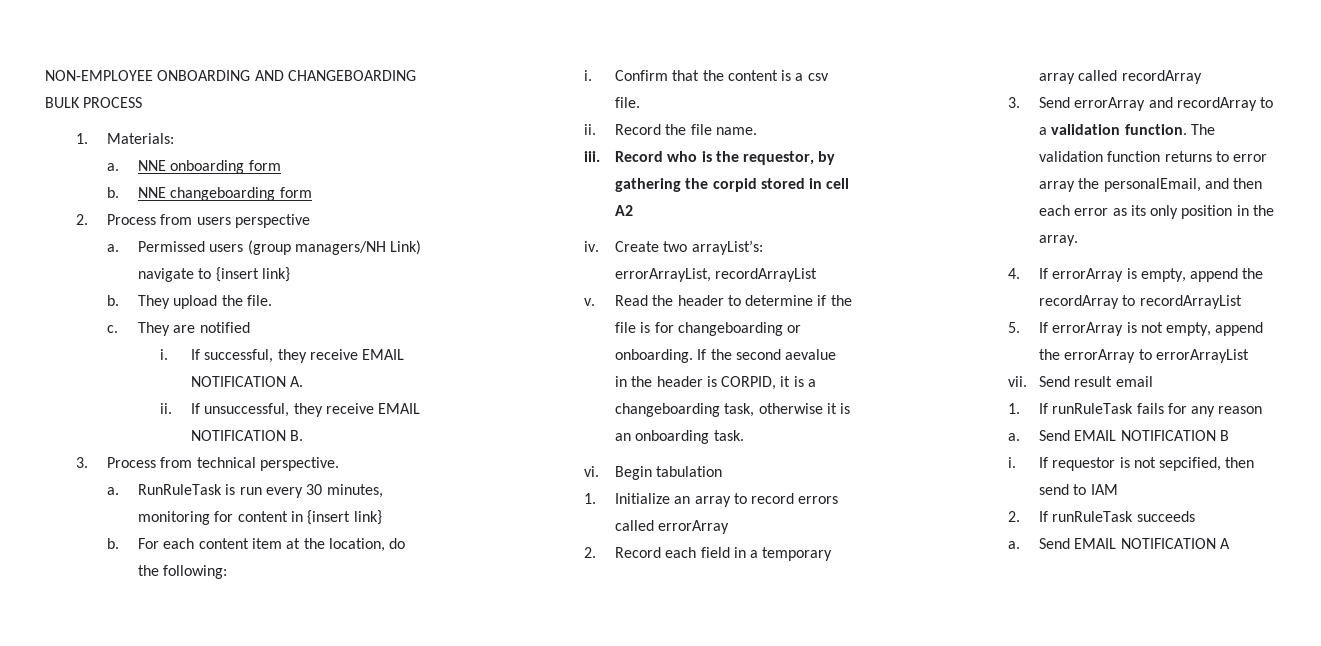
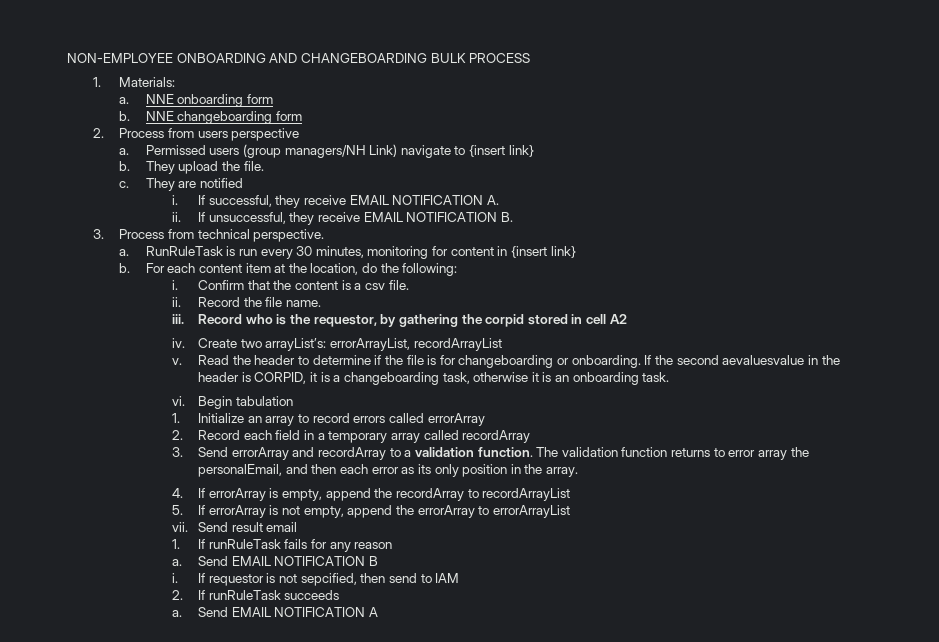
- If the second aevalue in the header is CORPID, it is a changeboarding task, otherwise it is an onboarding task.
+ If the second aevaluesvalue in the header is CORPID, it is a changeboarding task, otherwise it is an onboarding task.

